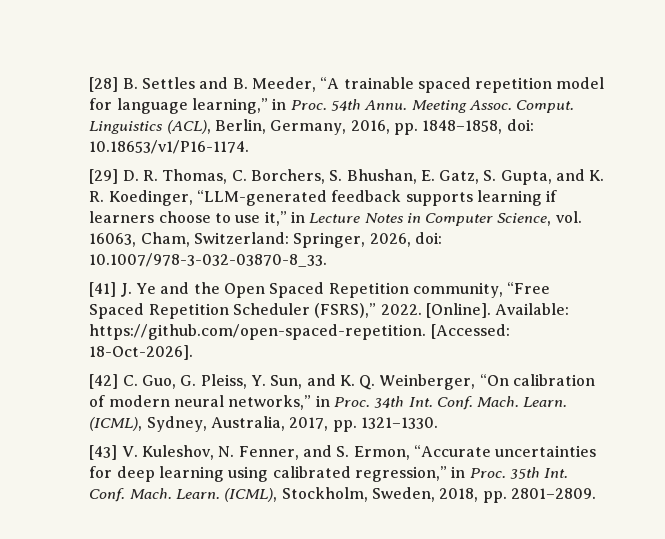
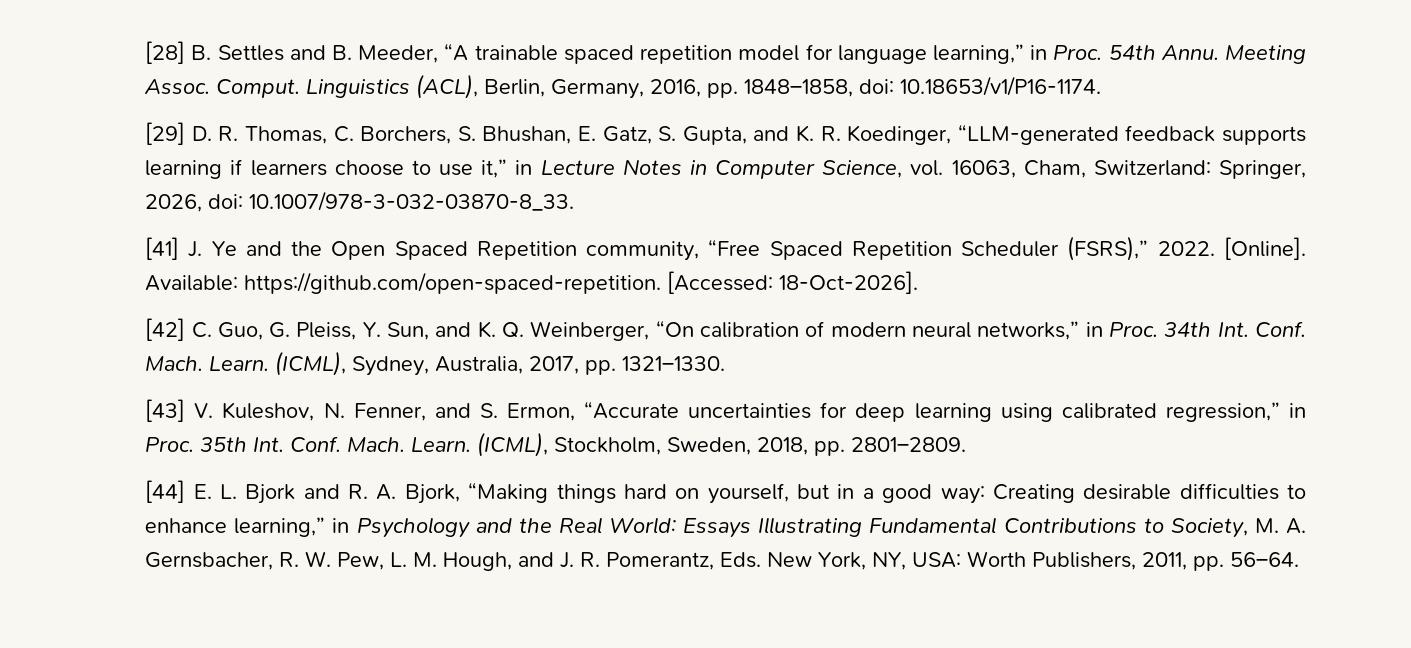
+ [44] E. L. Bjork and R. A. Bjork, “Making things hard on yourself, but in a good way: Creating desirable difficulties to enhance learning,” in Psychology and the Real World: Essays Illustrating Fundamental Contributions to Society, M. A. Gernsbacher, R. W. Pew, L. M. Hough, and J. R. Pomerantz, Eds. New York, NY, USA: Worth Publishers, 2011, pp. 56–64.

